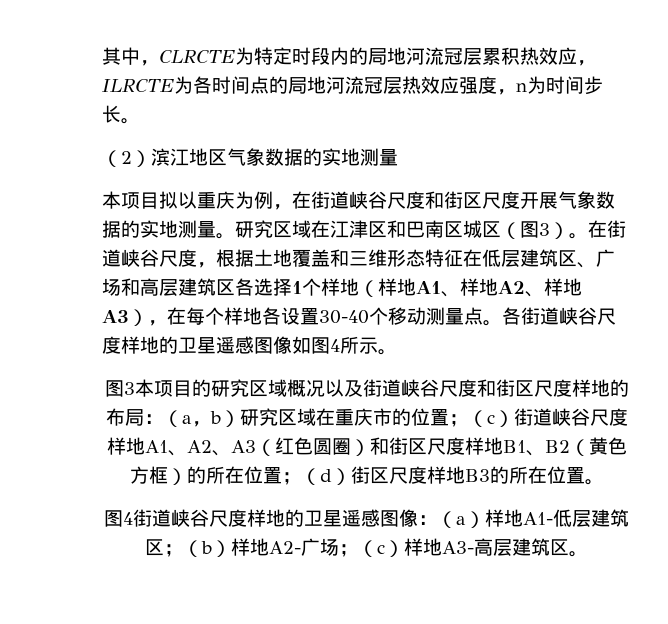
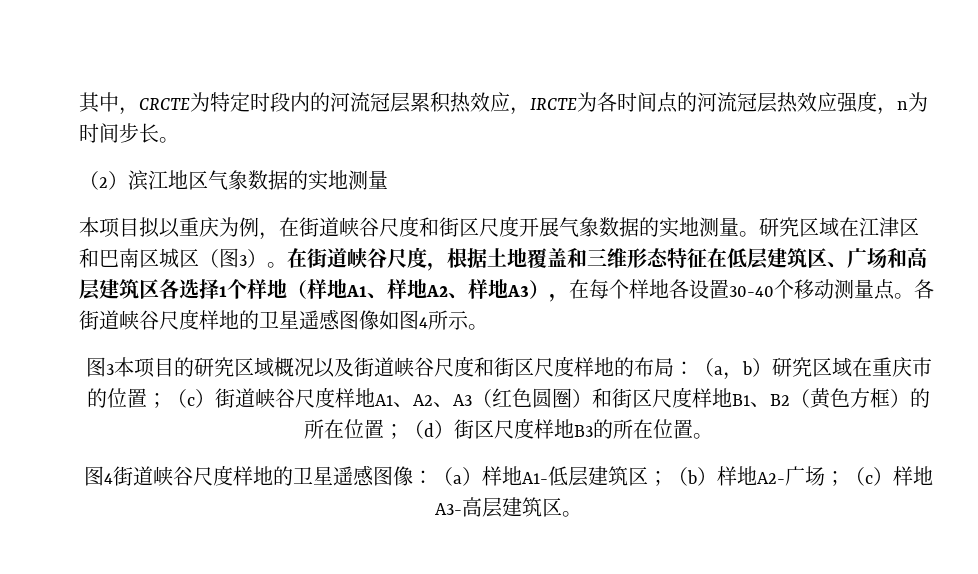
- 其中，CLRCTE为特定时段内的局地河流冠层累积热效应，ILRCTE为各时间点的局地河流冠层热效应强度，n为时间步长。
+ 其中，CRCTE为特定时段内的河流冠层累积热效应，IRCTE为各时间点的河流冠层热效应强度，n为时间步长。

